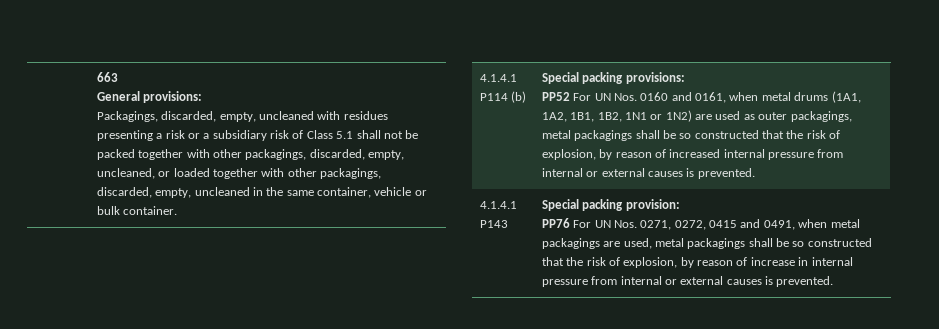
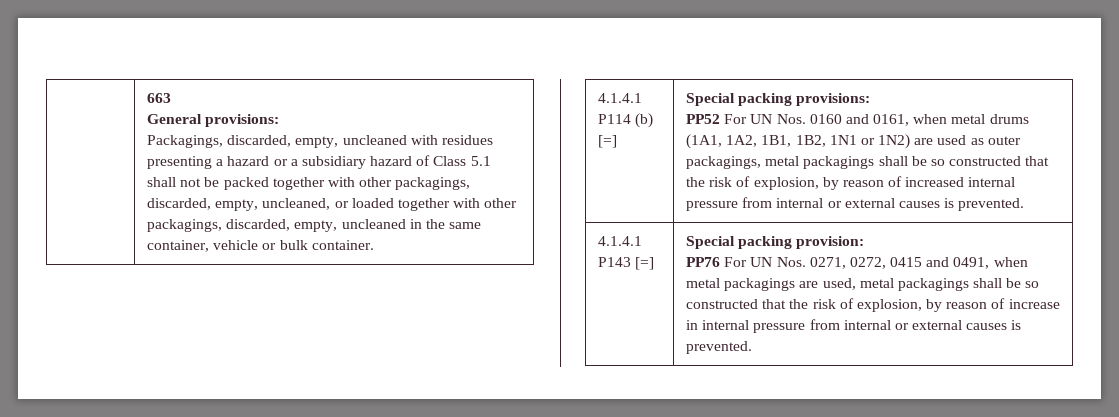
- Packagings, discarded, empty, uncleaned with residues presenting a risk or a subsidiary risk of Class 5.1 shall not be packed together with other packagings, discarded, empty, uncleaned, or loaded together with other packagings, discarded, empty, uncleaned in the same container, vehicle or bulk container.
+ Packagings, discarded, empty, uncleaned with residues presenting a hazard or a subsidiary hazard of Class 5.1 shall not be packed together with other packagings, discarded, empty, uncleaned, or loaded together with other packagings, discarded, empty, uncleaned in the same container, vehicle or bulk container.
- 4.1.4.1 P114 (b)
+ 4.1.4.1 P114 (b) [=]
- 4.1.4.1 P143
+ 4.1.4.1 P143 [=]

